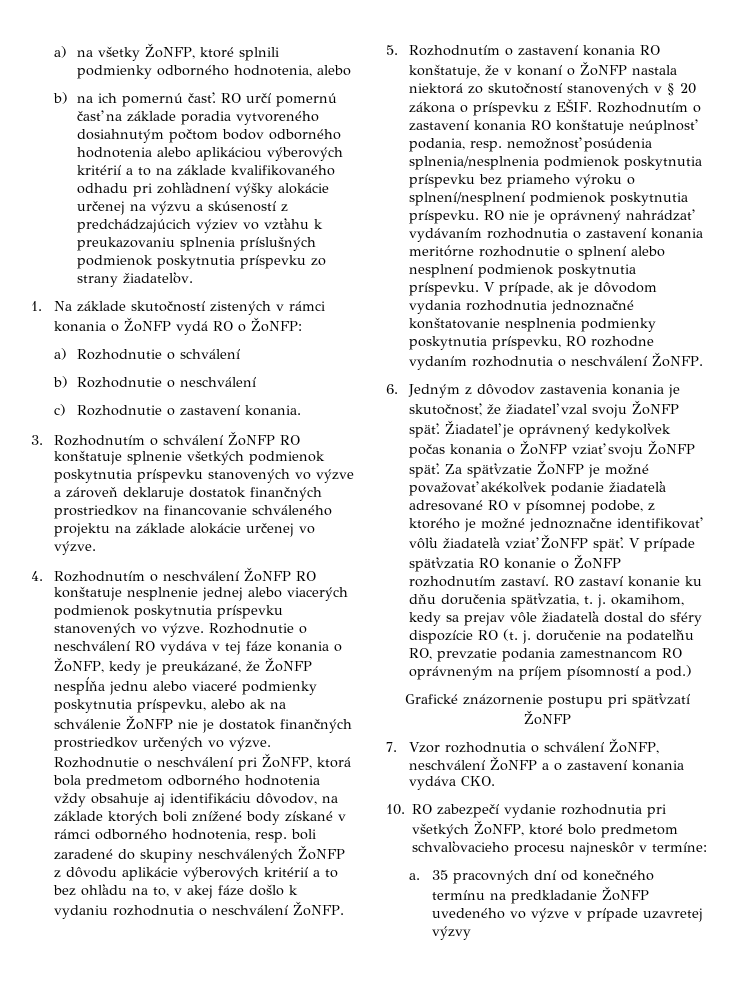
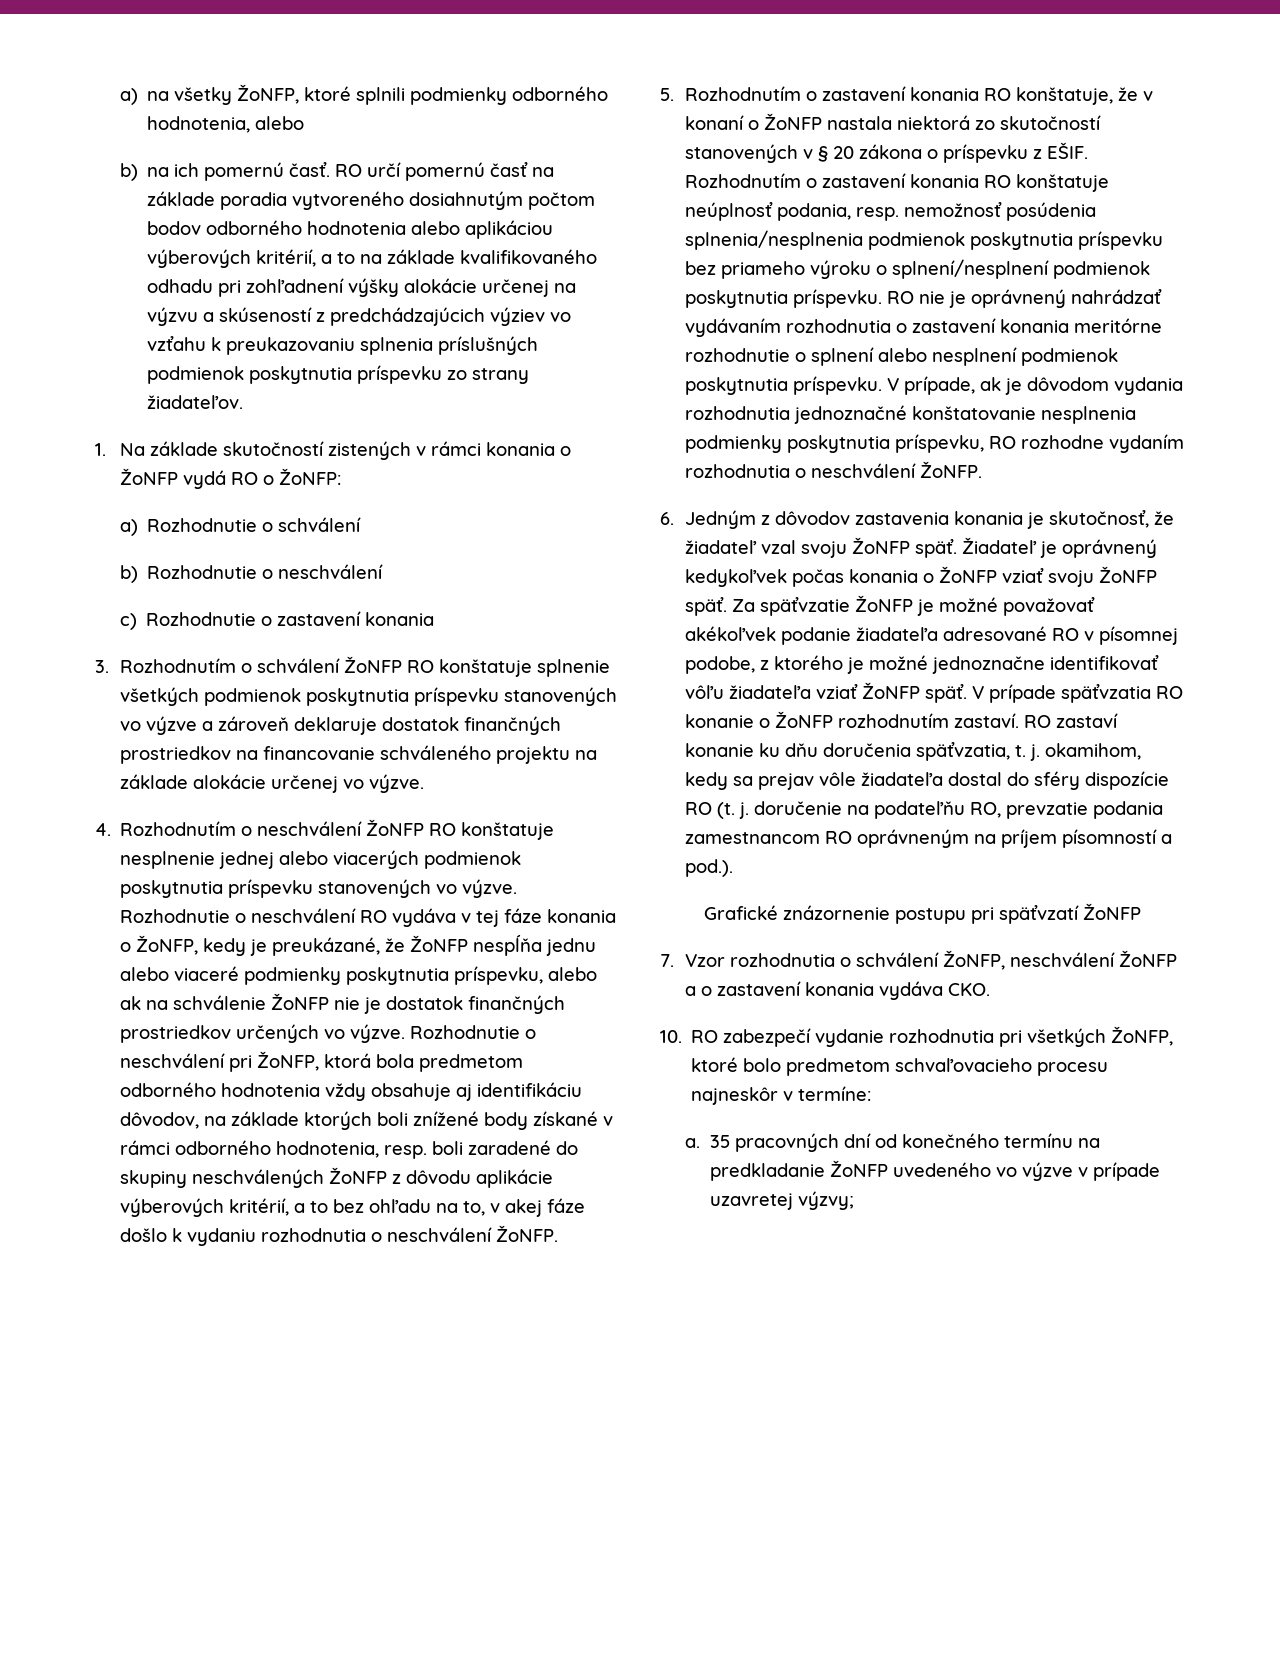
- RO určí pomernú časť na základe poradia vytvoreného dosiahnutým počtom bodov odborného hodnotenia alebo aplikáciou výberových kritérií a to na základe kvalifikovaného odhadu pri zohľadnení výšky alokácie určenej na výzvu a skúseností z predchádzajúcich výziev vo vzťahu k preukazovaniu splnenia príslušných podmienok poskytnutia príspevku zo strany žiadateľov.
+ RO určí pomernú časť na základe poradia vytvoreného dosiahnutým počtom bodov odborného hodnotenia alebo aplikáciou výberových kritérií, a to na základe kvalifikovaného odhadu pri zohľadnení výšky alokácie určenej na výzvu a skúseností z predchádzajúcich výziev vo vzťahu k preukazovaniu splnenia príslušných podmienok poskytnutia príspevku zo strany žiadateľov.
- c) Rozhodnutie o zastavení konania.
+ c) Rozhodnutie o zastavení konania
- Rozhodnutie o neschválení pri ŽoNFP, ktorá bola predmetom odborného hodnotenia vždy obsahuje aj identifikáciu dôvodov, na základe ktorých boli znížené body získané v rámci odborného hodnotenia, resp. boli zaradené do skupiny neschválených ŽoNFP z dôvodu aplikácie výberových kritérií a to bez ohľadu na to, v akej fáze došlo k vydaniu rozhodnutia o neschválení ŽoNFP.
+ Rozhodnutie o neschválení pri ŽoNFP, ktorá bola predmetom odborného hodnotenia vždy obsahuje aj identifikáciu dôvodov, na základe ktorých boli znížené body získané v rámci odborného hodnotenia, resp. boli zaradené do skupiny neschválených ŽoNFP z dôvodu aplikácie výberových kritérií, a to bez ohľadu na to, v akej fáze došlo k vydaniu rozhodnutia o neschválení ŽoNFP.
- RO zastaví konanie ku dňu doručenia späťvzatia, t. j. okamihom, kedy sa prejav vôle žiadateľa dostal do sféry dispozície RO (t. j. doručenie na podateľňu RO, prevzatie podania zamestnancom RO oprávneným na príjem písomností a pod.)
+ RO zastaví konanie ku dňu doručenia späťvzatia, t. j. okamihom, kedy sa prejav vôle žiadateľa dostal do sféry dispozície RO (t. j. doručenie na podateľňu RO, prevzatie podania zamestnancom RO oprávneným na príjem písomností a pod.).
- 35 pracovných dní od konečného termínu na predkladanie ŽoNFP uvedeného vo výzve v prípade uzavretej výzvy
+ 35 pracovných dní od konečného termínu na predkladanie ŽoNFP uvedeného vo výzve v prípade uzavretej výzvy;

